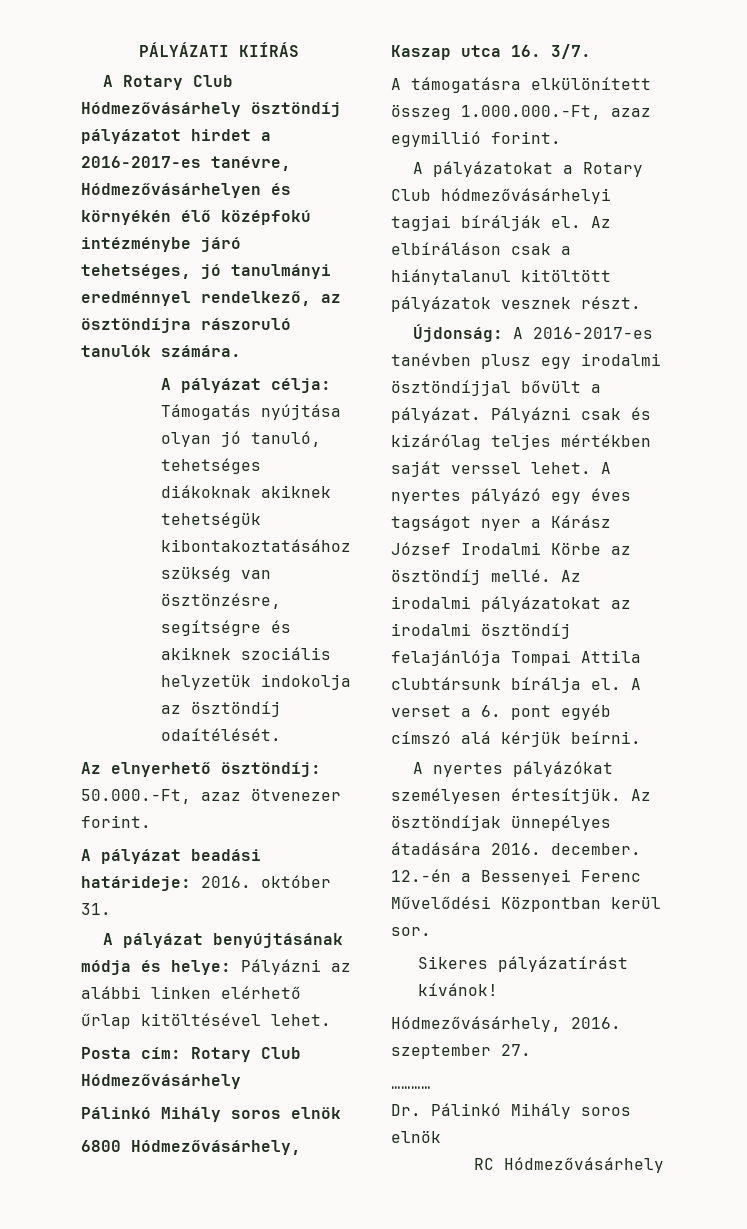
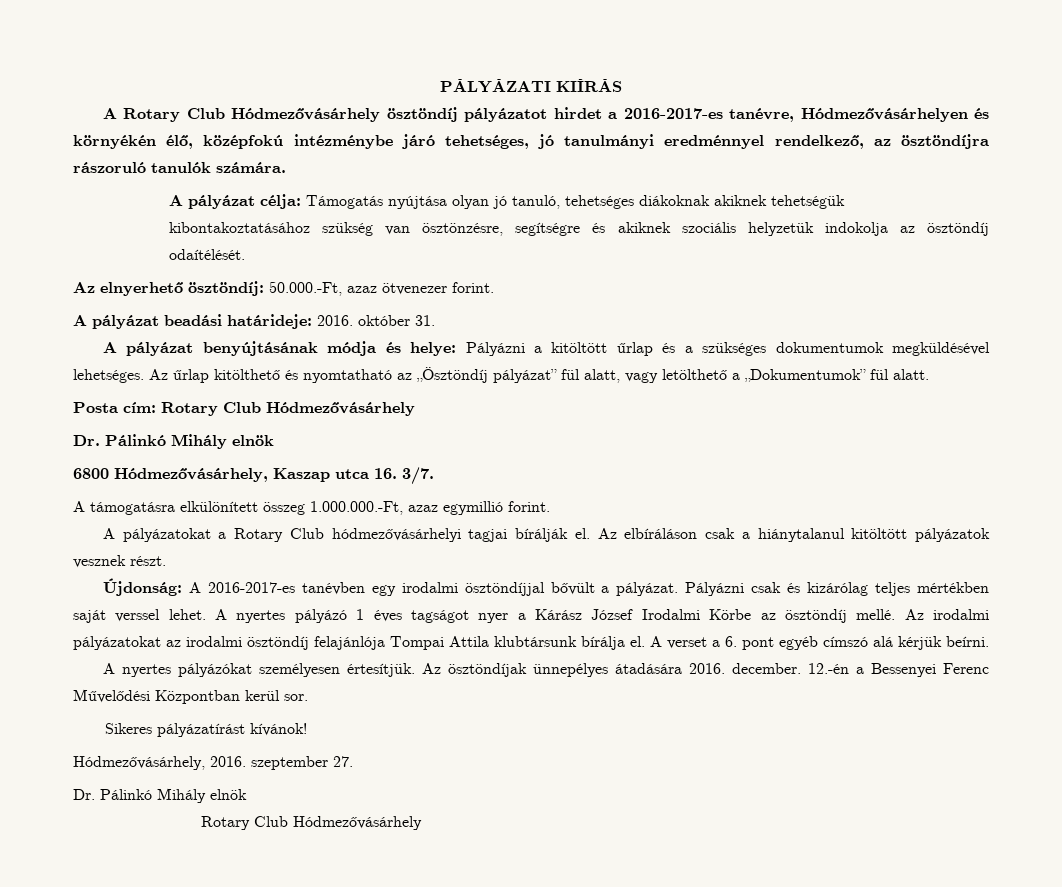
- A Rotary Club Hódmezővásárhely ösztöndíj pályázatot hirdet a 2016-2017-es tanévre, Hódmezővásárhelyen és környékén élő középfokú intézménybe járó tehetséges, jó tanulmányi eredménnyel rendelkező, az ösztöndíjra rászoruló tanulók számára.
+ A Rotary Club Hódmezővásárhely ösztöndíj pályázatot hirdet a 2016-2017-es tanévre, Hódmezővásárhelyen és környékén élő, középfokú intézménybe járó tehetséges, jó tanulmányi eredménnyel rendelkező, az ösztöndíjra rászoruló tanulók számára.
- A pályázat benyújtásának módja és helye: Pályázni az alábbi linken elérhető űrlap kitöltésével lehet.
+ A pályázat benyújtásának módja és helye: Pályázni a kitöltött űrlap és a szükséges dokumentumok megküldésével lehetséges. Az űrlap kitölthető és nyomtatható az „Ösztöndíj pályázat” fül alatt, vagy letölthető a „Dokumentumok” fül alatt.
  Posta cím: Rotary Club Hódmezővásárhely
- Pálinkó Mihály soros elnök
+ Dr. Pálinkó Mihály elnök
- Újdonság: A 2016-2017-es tanévben plusz egy irodalmi ösztöndíjjal bővült a pályázat.
+ Újdonság: A 2016-2017-es tanévben egy irodalmi ösztöndíjjal bővült a pályázat.
- A nyertes pályázó egy éves tagságot nyer a Kárász József Irodalmi Körbe az ösztöndíj mellé.
+ A nyertes pályázó 1 éves tagságot nyer a Kárász József Irodalmi Körbe az ösztöndíj mellé.
- Az irodalmi pályázatokat az irodalmi ösztöndíj felajánlója Tompai Attila clubtársunk bírálja el.
+ Az irodalmi pályázatokat az irodalmi ösztöndíj felajánlója Tompai Attila klubtársunk bírálja el.
  Hódmezővásárhely, 2016. szeptember 27.
- …………
- Dr. Pálinkó Mihály soros elnök
- RC Hódmezővásárhely
+ Dr. Pálinkó Mihály elnök
+ Rotary Club Hódmezővásárhely

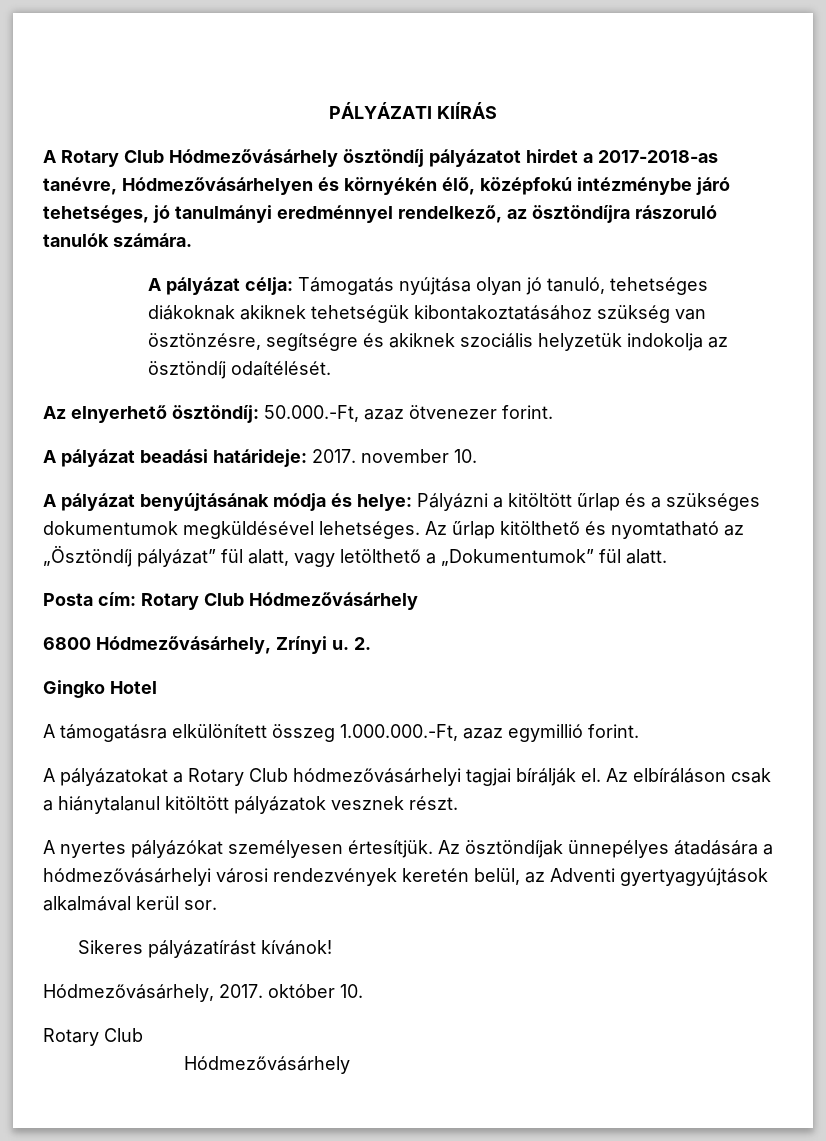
- A Rotary Club Hódmezővásárhely ösztöndíj pályázatot hirdet a 2016-2017-es tanévre, Hódmezővásárhelyen és környékén élő, középfokú intézménybe járó tehetséges, jó tanulmányi eredménnyel rendelkező, az ösztöndíjra rászoruló tanulók számára.
+ A Rotary Club Hódmezővásárhely ösztöndíj pályázatot hirdet a 2017-2018-as tanévre, Hódmezővásárhelyen és környékén élő, középfokú intézménybe járó tehetséges, jó tanulmányi eredménnyel rendelkező, az ösztöndíjra rászoruló tanulók számára.
- A pályázat beadási határideje: 2016. október 31.
+ A pályázat beadási határideje: 2017. november 10.
  Posta cím: Rotary Club Hódmezővásárhely
- Dr. Pálinkó Mihály elnök
- 6800 Hódmezővásárhely, Kaszap utca 16. 3/7.
+ 6800 Hódmezővásárhely, Zrínyi u. 2.
+ Gingko Hotel
- Újdonság: A 2016-2017-es tanévben egy irodalmi ösztöndíjjal bővült a pályázat. Pályázni csak és kizárólag teljes mértékben saját verssel lehet. A nyertes pályázó 1 éves tagságot nyer a Kárász József Irodalmi Körbe az ösztöndíj mellé. Az irodalmi pályázatokat az irodalmi ösztöndíj felajánlója Tompai Attila klubtársunk bírálja el. A verset a 6. pont egyéb címszó alá kérjük beírni.
- Az ösztöndíjak ünnepélyes átadására 2016. december. 12.-én a Bessenyei Ferenc Művelődési Központban kerül sor.
+ Az ösztöndíjak ünnepélyes átadására a hódmezővásárhelyi városi rendezvények keretén belül, az Adventi gyertyagyújtások alkalmával kerül sor.
- Hódmezővásárhely, 2016. szeptember 27.
- Dr. Pálinkó Mihály elnök
- Rotary Club Hódmezővásárhely
+ Hódmezővásárhely, 2017. október 10.
+ Rotary Club
+ Hódmezővásárhely

